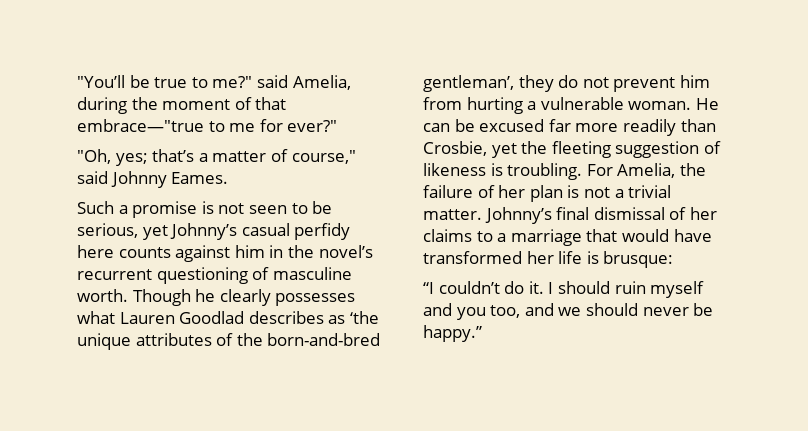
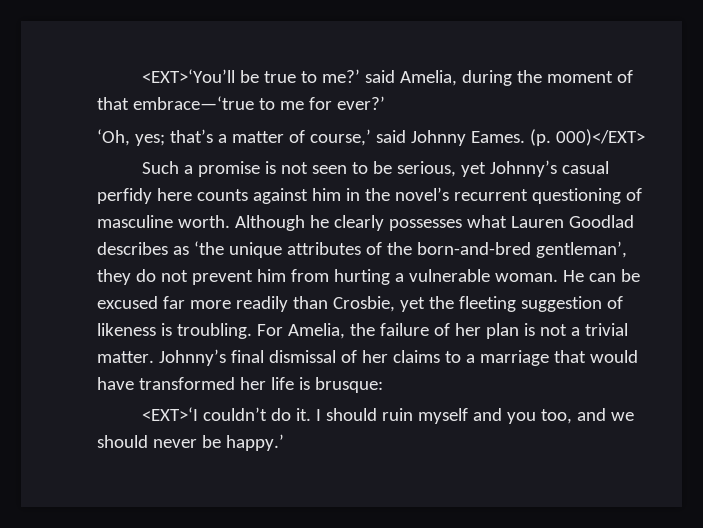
- "You’ll be true to me?" said Amelia, during the moment of that embrace—"true to me for ever?"
- "Oh, yes; that’s a matter of course," said Johnny Eames.
+ <EXT>‘You’ll be true to me?’ said Amelia, during the moment of that embrace—‘true to me for ever?’
+ ‘Oh, yes; that’s a matter of course,’ said Johnny Eames. (p. 000)</EXT>
- Though he clearly possesses what Lauren Goodlad describes as ‘the unique attributes of the born-and-bred gentleman’, they do not prevent him from hurting a vulnerable woman.
+ Although he clearly possesses what Lauren Goodlad describes as ‘the unique attributes of the born-and-bred gentleman’, they do not prevent him from hurting a vulnerable woman.
- “I couldn’t do it.
+ <EXT>‘I couldn’t do it.
- I should ruin myself and you too, and we should never be happy.”
+ I should ruin myself and you too, and we should never be happy.’

